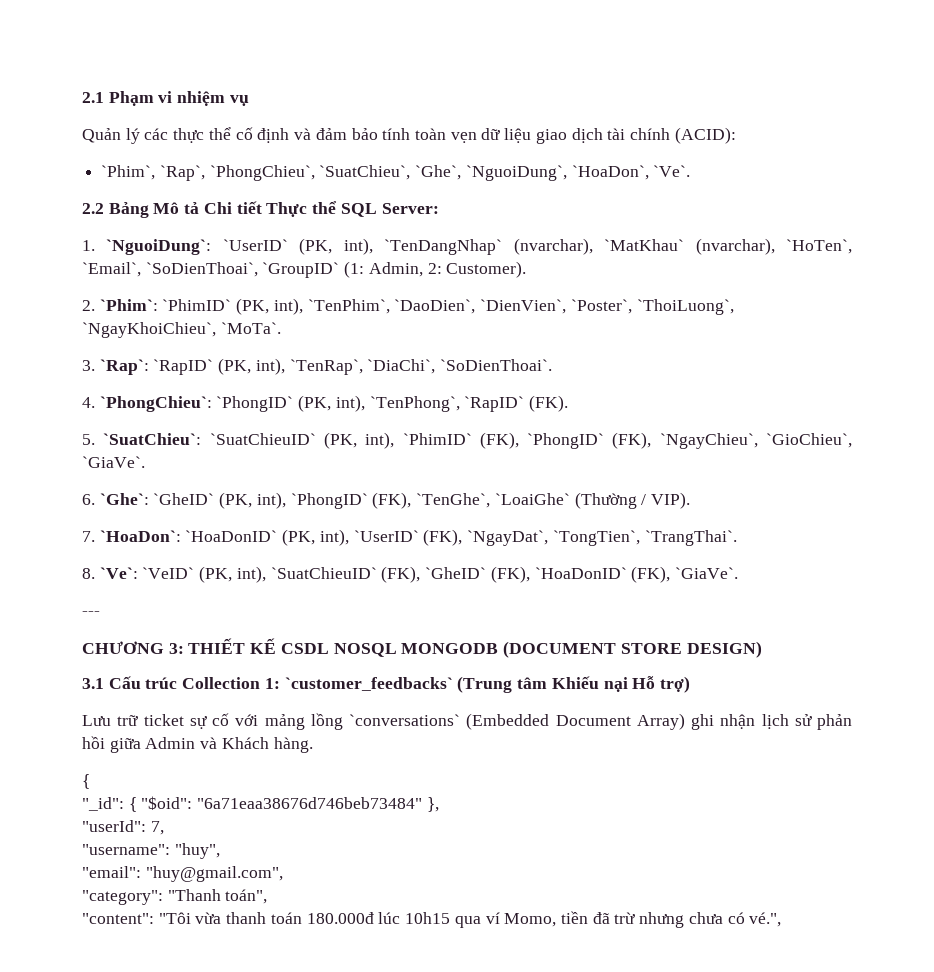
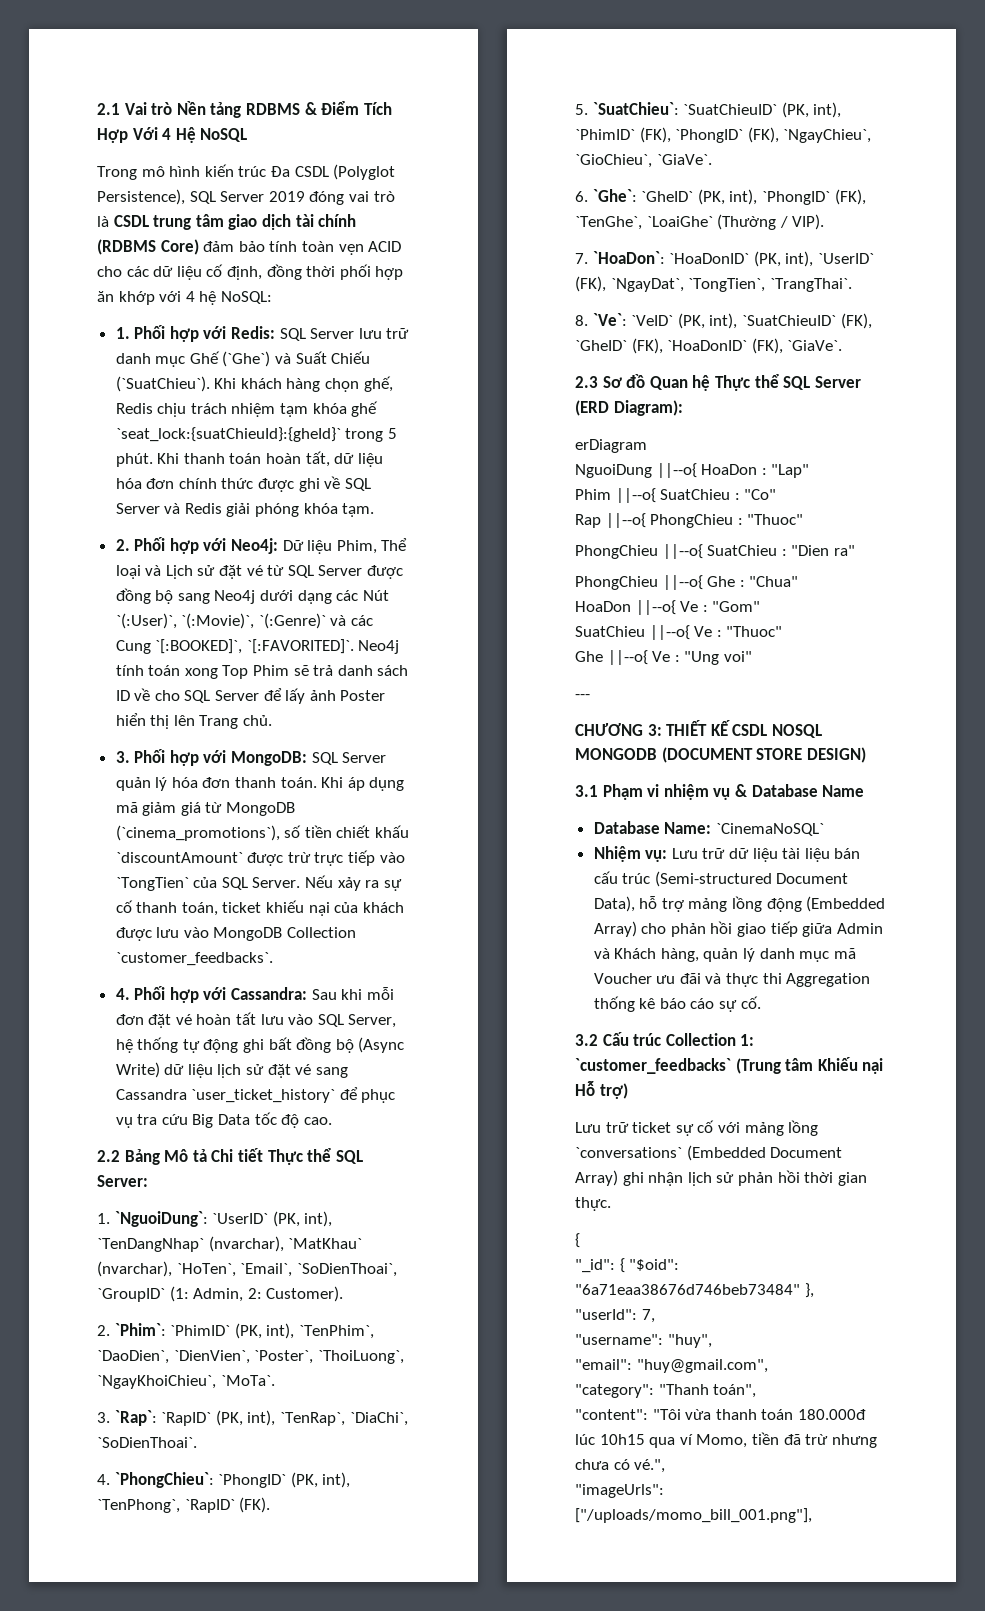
- 2.1 Phạm vi nhiệm vụ
- Quản lý các thực thể cố định và đảm bảo tính toàn vẹn dữ liệu giao dịch tài chính (ACID):
- `Phim`, `Rap`, `PhongChieu`, `SuatChieu`, `Ghe`, `NguoiDung`, `HoaDon`, `Ve`.
+ 2.1 Vai trò Nền tảng RDBMS & Điểm Tích Hợp Với 4 Hệ NoSQL
+ Trong mô hình kiến trúc Đa CSDL (Polyglot Persistence), SQL Server 2019 đóng vai trò là CSDL trung tâm giao dịch tài chính (RDBMS Core) đảm bảo tính toàn vẹn ACID cho các dữ liệu cố định, đồng thời phối hợp ăn khớp với 4 hệ NoSQL:
+ 1. Phối hợp với Redis: SQL Server lưu trữ danh mục Ghế (`Ghe`) và Suất Chiếu (`SuatChieu`). Khi khách hàng chọn ghế, Redis chịu trách nhiệm tạm khóa ghế `seat_lock:{suatChieuId}:{gheId}` trong 5 phút. Khi thanh toán hoàn tất, dữ liệu hóa đơn chính thức được ghi về SQL Server và Redis giải phóng khóa tạm.
+ 2. Phối hợp với Neo4j: Dữ liệu Phim, Thể loại và Lịch sử đặt vé từ SQL Server được đồng bộ sang Neo4j dưới dạng các Nút `(:User)`, `(:Movie)`, `(:Genre)` và các Cung `[:BOOKED]`, `[:FAVORITED]`. Neo4j tính toán xong Top Phim sẽ trả danh sách ID về cho SQL Server để lấy ảnh Poster hiển thị lên Trang chủ.
+ 3. Phối hợp với MongoDB: SQL Server quản lý hóa đơn thanh toán. Khi áp dụng mã giảm giá từ MongoDB (`cinema_promotions`), số tiền chiết khấu `discountAmount` được trừ trực tiếp vào `TongTien` của SQL Server. Nếu xảy ra sự cố thanh toán, ticket khiếu nại của khách được lưu vào MongoDB Collection `customer_feedbacks`.
+ 4. Phối hợp với Cassandra: Sau khi mỗi đơn đặt vé hoàn tất lưu vào SQL Server, hệ thống tự động ghi bất đồng bộ (Async Write) dữ liệu lịch sử đặt vé sang Cassandra `user_ticket_history` để phục vụ tra cứu Big Data tốc độ cao.
+ 2.3 Sơ đồ Quan hệ Thực thể SQL Server (ERD Diagram):
+ erDiagram
+ NguoiDung ||--o{ HoaDon : "Lap"
+ Phim ||--o{ SuatChieu : "Co"
+ Rap ||--o{ PhongChieu : "Thuoc"
+ PhongChieu ||--o{ SuatChieu : "Dien ra"
+ PhongChieu ||--o{ Ghe : "Chua"
+ HoaDon ||--o{ Ve : "Gom"
+ SuatChieu ||--o{ Ve : "Thuoc"
+ Ghe ||--o{ Ve : "Ung voi"
- 3.1 Cấu trúc Collection 1: `customer_feedbacks` (Trung tâm Khiếu nại Hỗ trợ)
+ 3.1 Phạm vi nhiệm vụ & Database Name
+ Database Name: `CinemaNoSQL`
+ Nhiệm vụ: Lưu trữ dữ liệu tài liệu bán cấu trúc (Semi-structured Document Data), hỗ trợ mảng lồng động (Embedded Array) cho phản hồi giao tiếp giữa Admin và Khách hàng, quản lý danh mục mã Voucher ưu đãi và thực thi Aggregation thống kê báo cáo sự cố.
+ 3.2 Cấu trúc Collection 1: `customer_feedbacks` (Trung tâm Khiếu nại Hỗ trợ)
- Lưu trữ ticket sự cố với mảng lồng `conversations` (Embedded Document Array) ghi nhận lịch sử phản hồi giữa Admin và Khách hàng.
+ Lưu trữ ticket sự cố với mảng lồng `conversations` (Embedded Document Array) ghi nhận lịch sử phản hồi thời gian thực.
+ "imageUrls": ["/uploads/momo_bill_001.png"],

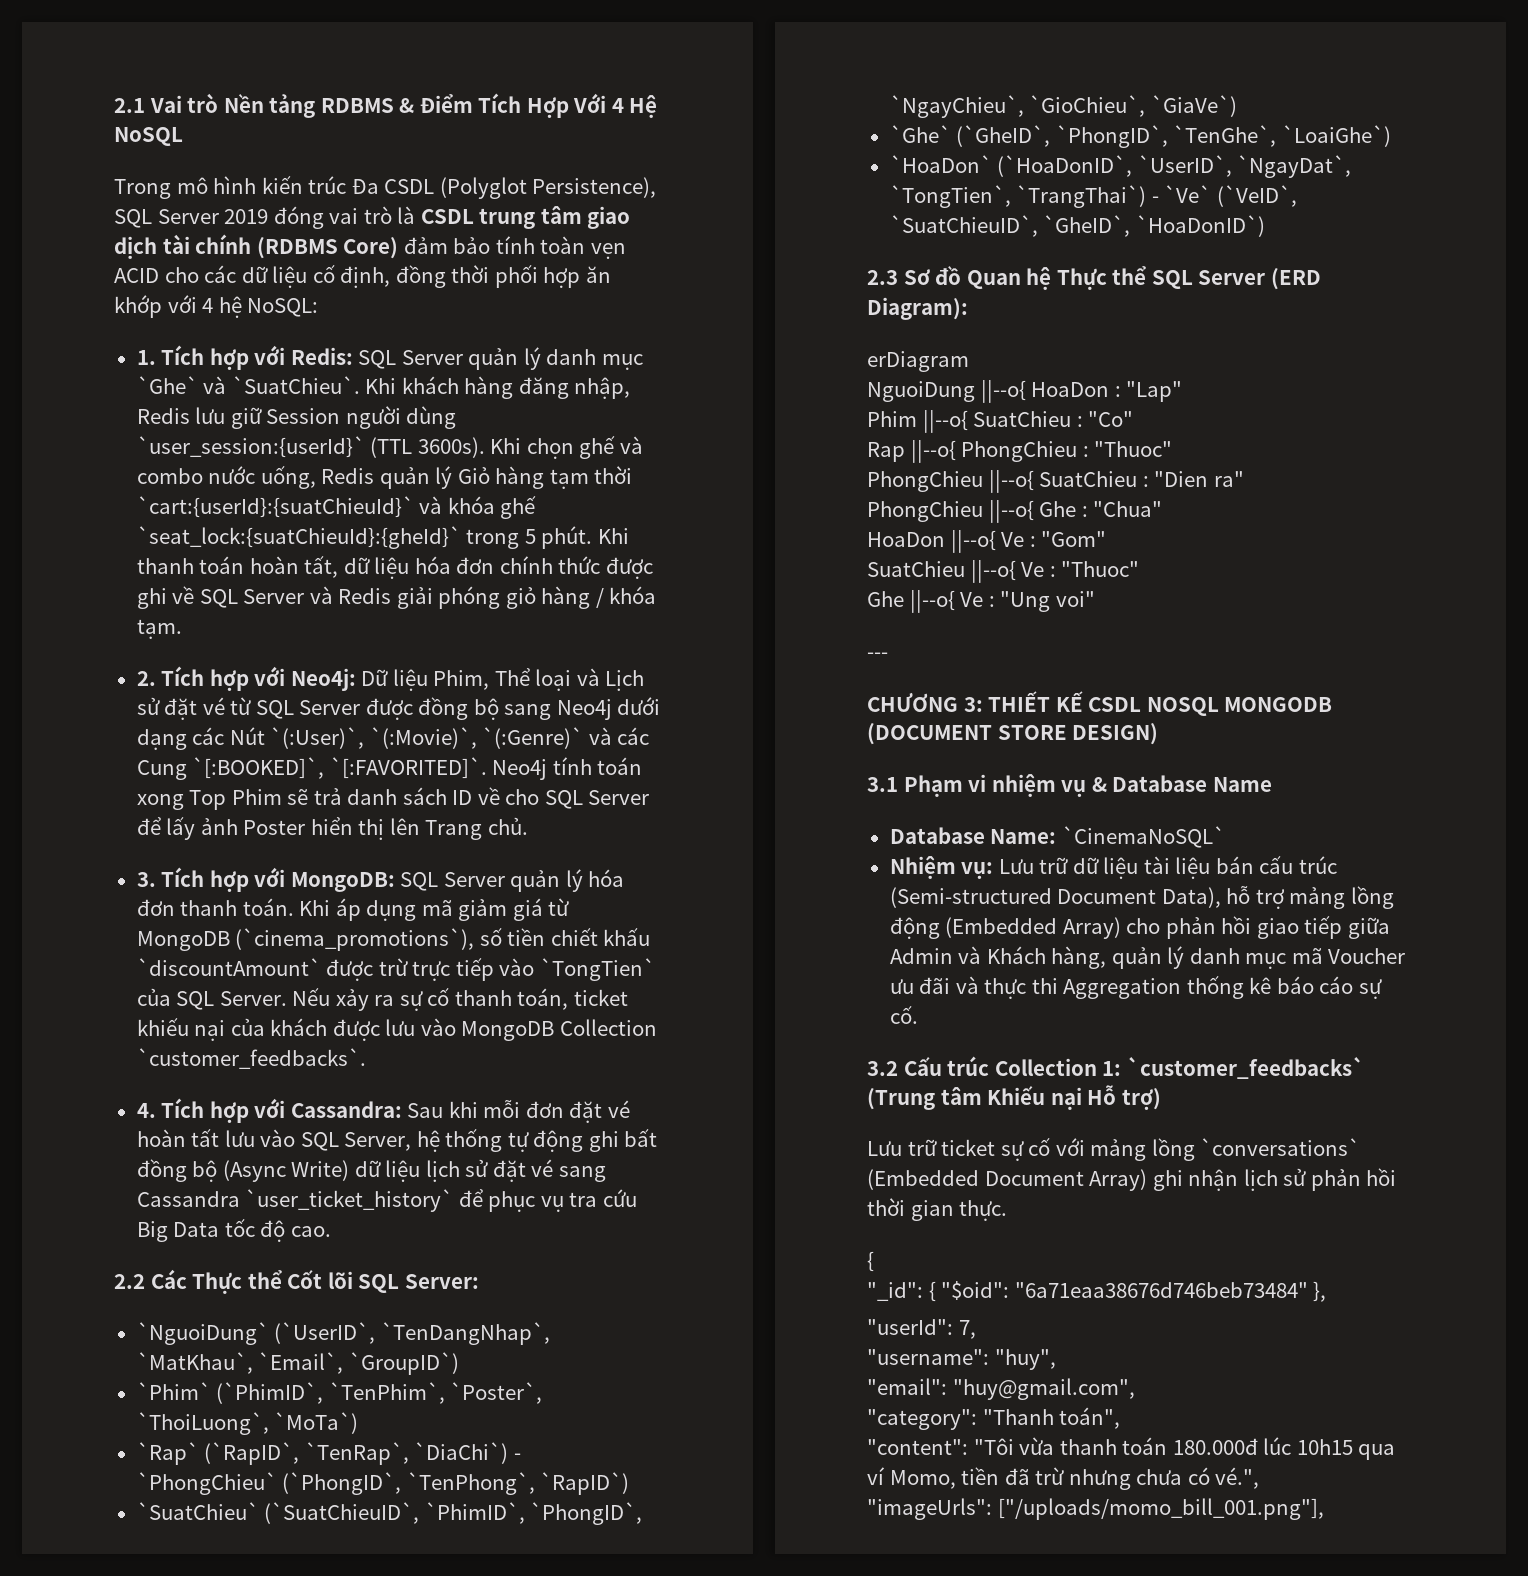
- 1. Phối hợp với Redis: SQL Server lưu trữ danh mục Ghế (`Ghe`) và Suất Chiếu (`SuatChieu`). Khi khách hàng chọn ghế, Redis chịu trách nhiệm tạm khóa ghế `seat_lock:{suatChieuId}:{gheId}` trong 5 phút.
+ 1. Tích hợp với Redis: SQL Server quản lý danh mục `Ghe` và `SuatChieu`. Khi khách hàng đăng nhập, Redis lưu giữ Session người dùng `user_session:{userId}` (TTL 3600s). Khi chọn ghế và combo nước uống, Redis quản lý Giỏ hàng tạm thời `cart:{userId}:{suatChieuId}` và khóa ghế `seat_lock:{suatChieuId}:{gheId}` trong 5 phút.
- Khi thanh toán hoàn tất, dữ liệu hóa đơn chính thức được ghi về SQL Server và Redis giải phóng khóa tạm.
+ Khi thanh toán hoàn tất, dữ liệu hóa đơn chính thức được ghi về SQL Server và Redis giải phóng giỏ hàng / khóa tạm.
- 2. Phối hợp với Neo4j: Dữ liệu Phim, Thể loại và Lịch sử đặt vé từ SQL Server được đồng bộ sang Neo4j dưới dạng các Nút `(:User)`, `(:Movie)`, `(:Genre)` và các Cung `[:BOOKED]`, `[:FAVORITED]`.
+ 2. Tích hợp với Neo4j: Dữ liệu Phim, Thể loại và Lịch sử đặt vé từ SQL Server được đồng bộ sang Neo4j dưới dạng các Nút `(:User)`, `(:Movie)`, `(:Genre)` và các Cung `[:BOOKED]`, `[:FAVORITED]`.
- 3. Phối hợp với MongoDB: SQL Server quản lý hóa đơn thanh toán.
+ 3. Tích hợp với MongoDB: SQL Server quản lý hóa đơn thanh toán.
- 4. Phối hợp với Cassandra: Sau khi mỗi đơn đặt vé hoàn tất lưu vào SQL Server, hệ thống tự động ghi bất đồng bộ (Async Write) dữ liệu lịch sử đặt vé sang Cassandra `user_ticket_history` để phục vụ tra cứu Big Data tốc độ cao.
+ 4. Tích hợp với Cassandra: Sau khi mỗi đơn đặt vé hoàn tất lưu vào SQL Server, hệ thống tự động ghi bất đồng bộ (Async Write) dữ liệu lịch sử đặt vé sang Cassandra `user_ticket_history` để phục vụ tra cứu Big Data tốc độ cao.
- 2.2 Bảng Mô tả Chi tiết Thực thể SQL Server:
- 1. `NguoiDung`: `UserID` (PK, int), `TenDangNhap` (nvarchar), `MatKhau` (nvarchar), `HoTen`, `Email`, `SoDienThoai`, `GroupID` (1: Admin, 2: Customer).
- 2. `Phim`: `PhimID` (PK, int), `TenPhim`, `DaoDien`, `DienVien`, `Poster`, `ThoiLuong`, `NgayKhoiChieu`, `MoTa`.
- 3. `Rap`: `RapID` (PK, int), `TenRap`, `DiaChi`, `SoDienThoai`.
- 4. `PhongChieu`: `PhongID` (PK, int), `TenPhong`, `RapID` (FK).
- 5. `SuatChieu`: `SuatChieuID` (PK, int), `PhimID` (FK), `PhongID` (FK), `NgayChieu`, `GioChieu`, `GiaVe`.
- 6. `Ghe`: `GheID` (PK, int), `PhongID` (FK), `TenGhe`, `LoaiGhe` (Thường / VIP).
- 7. `HoaDon`: `HoaDonID` (PK, int), `UserID` (FK), `NgayDat`, `TongTien`, `TrangThai`.
- 8. `Ve`: `VeID` (PK, int), `SuatChieuID` (FK), `GheID` (FK), `HoaDonID` (FK), `GiaVe`.
+ 2.2 Các Thực thể Cốt lõi SQL Server:
+ `NguoiDung` (`UserID`, `TenDangNhap`, `MatKhau`, `Email`, `GroupID`)
+ `Phim` (`PhimID`, `TenPhim`, `Poster`, `ThoiLuong`, `MoTa`)
+ `Rap` (`RapID`, `TenRap`, `DiaChi`) - `PhongChieu` (`PhongID`, `TenPhong`, `RapID`)
+ `SuatChieu` (`SuatChieuID`, `PhimID`, `PhongID`, `NgayChieu`, `GioChieu`, `GiaVe`)
+ `Ghe` (`GheID`, `PhongID`, `TenGhe`, `LoaiGhe`)
+ `HoaDon` (`HoaDonID`, `UserID`, `NgayDat`, `TongTien`, `TrangThai`) - `Ve` (`VeID`, `SuatChieuID`, `GheID`, `HoaDonID`)

